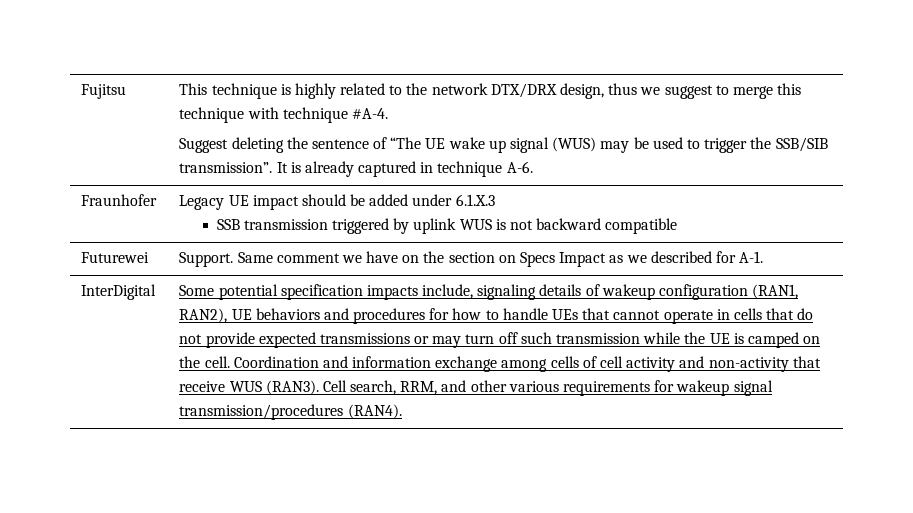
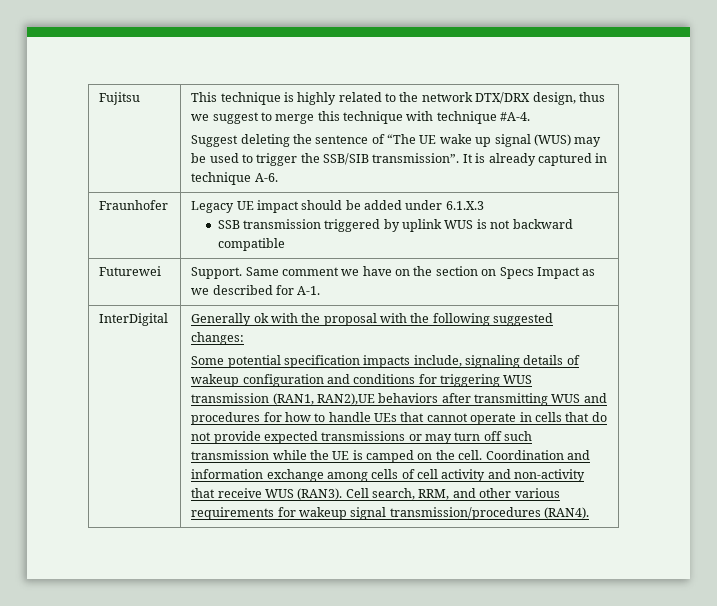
+ Generally ok with the proposal with the following suggested changes:
- Some potential specification impacts include, signaling details of wakeup configuration (RAN1, RAN2), UE behaviors and procedures for how to handle UEs that cannot operate in cells that do not provide expected transmissions or may turn off such transmission while the UE is camped on the cell.
+ Some potential specification impacts include, signaling details of wakeup configuration and conditions for triggering WUS transmission (RAN1, RAN2),UE behaviors after transmitting WUS and procedures for how to handle UEs that cannot operate in cells that do not provide expected transmissions or may turn off such transmission while the UE is camped on the cell.

